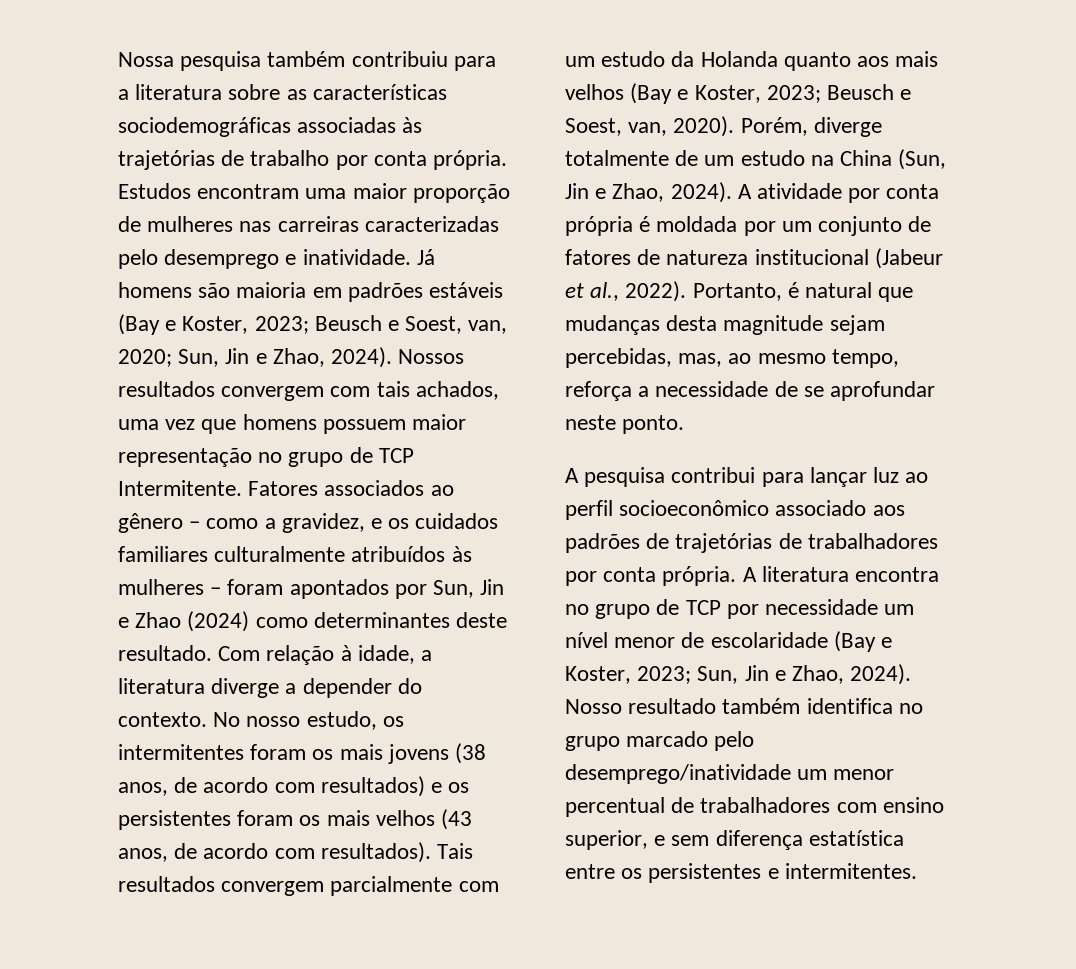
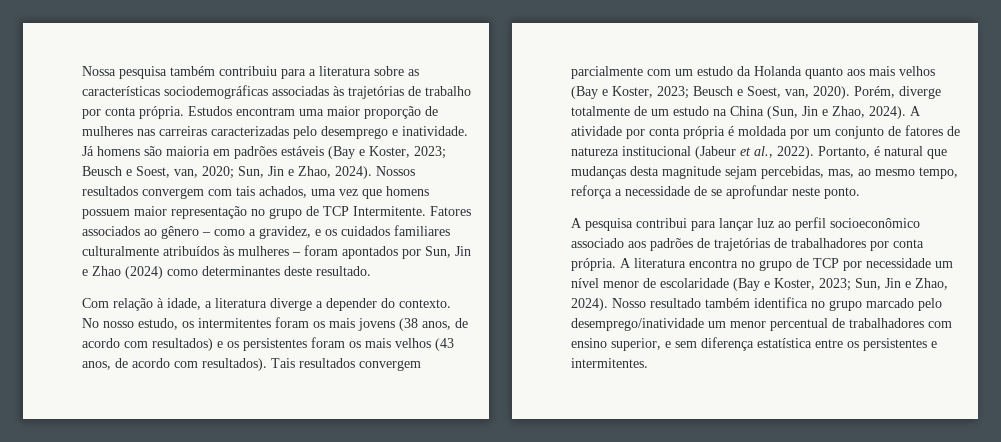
- Fatores associados ao gênero – como a gravidez, e os cuidados familiares culturalmente atribuídos às mulheres – foram apontados por Sun, Jin e Zhao (2024) como determinantes deste resultado. Com relação à idade, a literatura diverge a depender do contexto.
+ Fatores associados ao gênero – como a gravidez, e os cuidados familiares culturalmente atribuídos às mulheres – foram apontados por Sun, Jin e Zhao (2024) como determinantes deste resultado.
+ Com relação à idade, a literatura diverge a depender do contexto.

